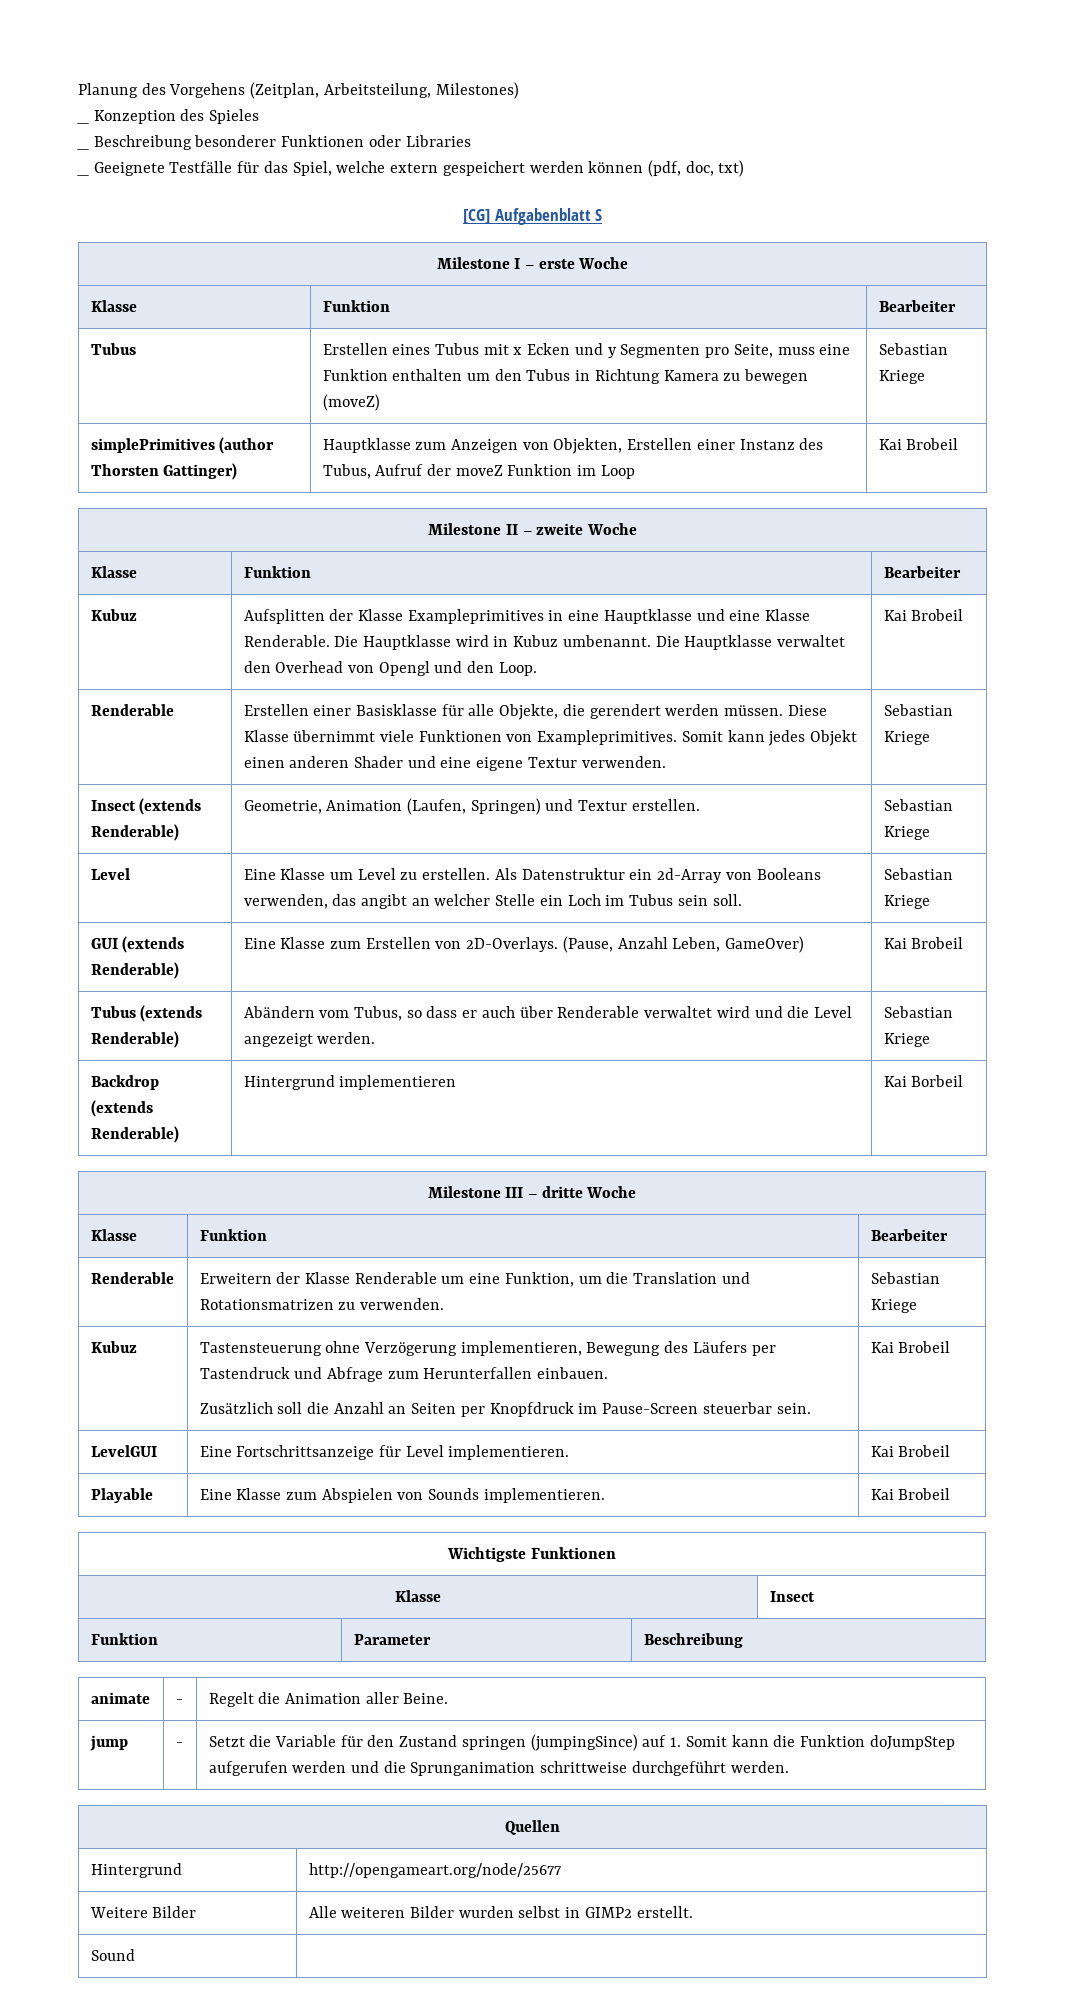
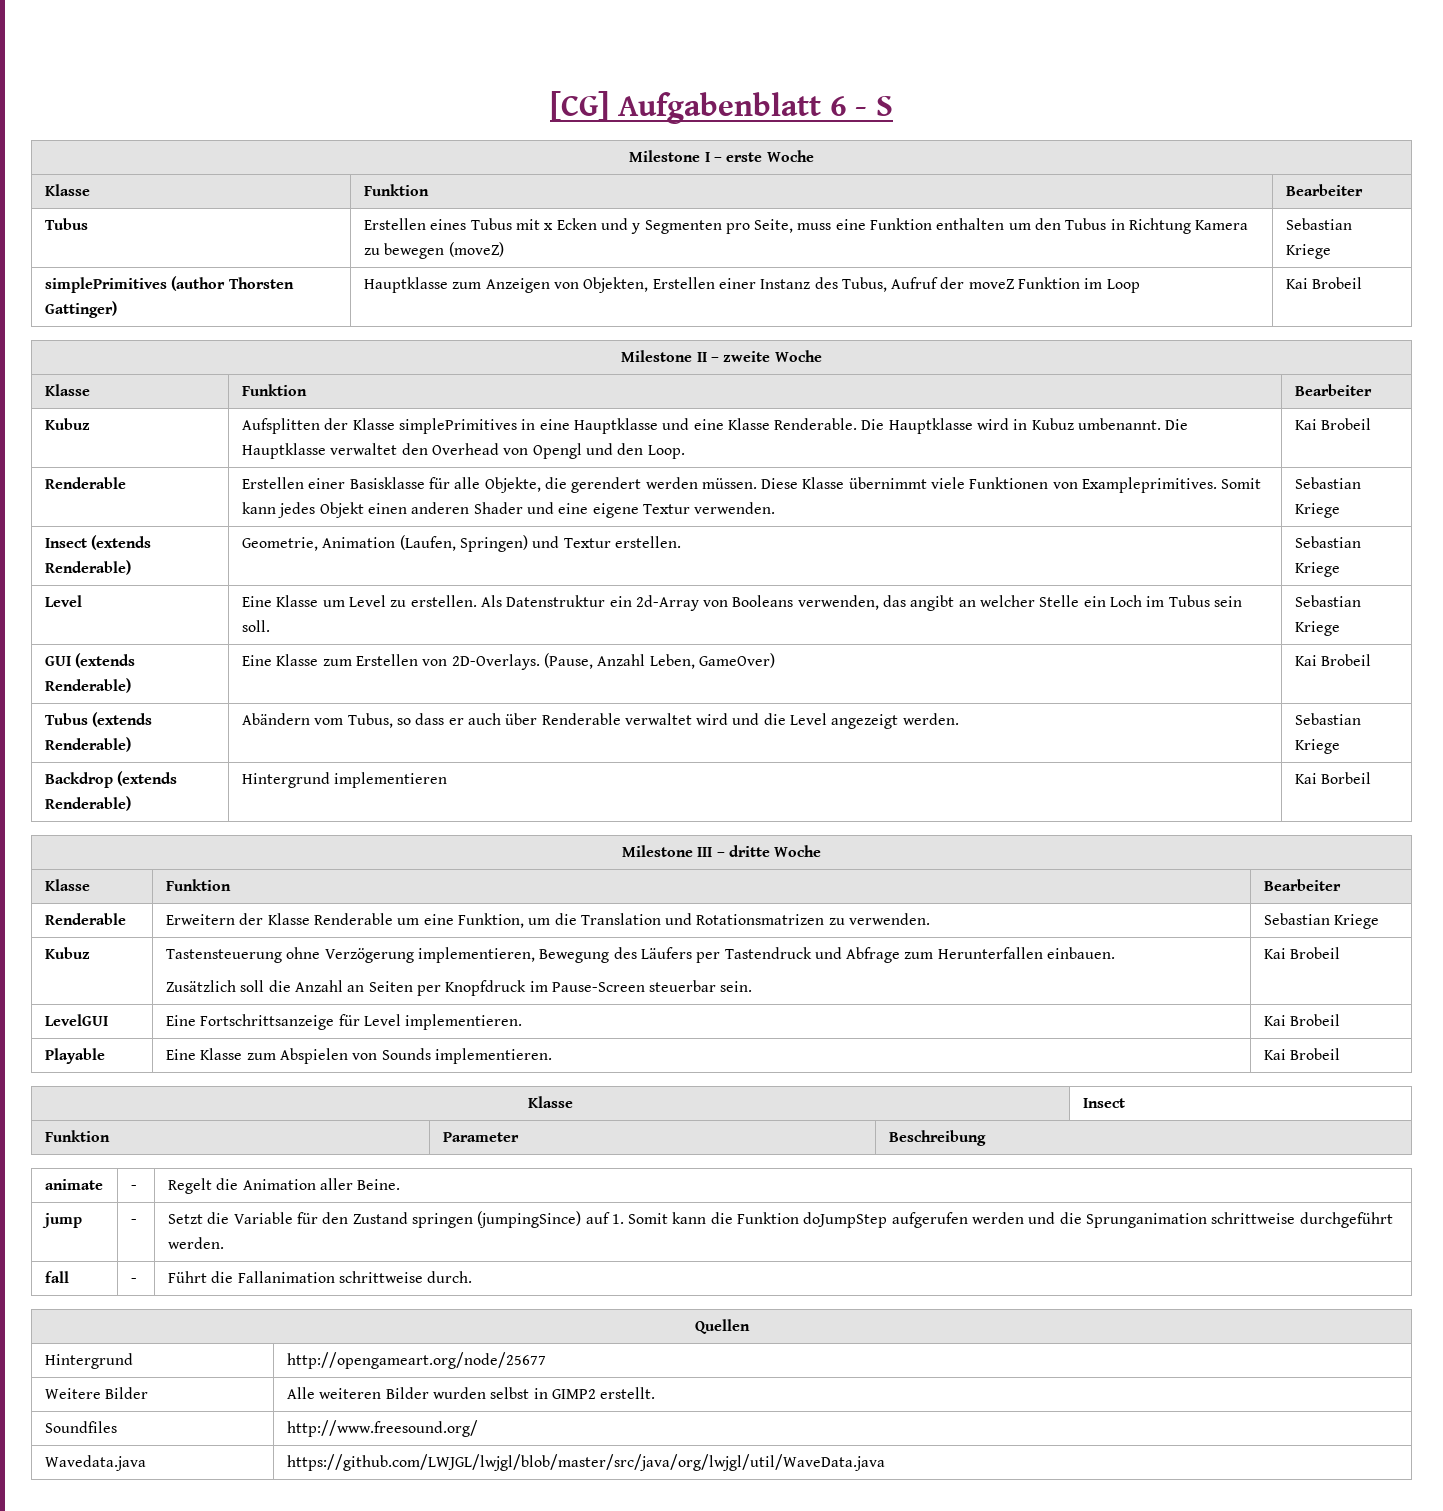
- Planung des Vorgehens (Zeitplan, Arbeitsteilung, Milestones)
- _ Konzeption des Spieles
- _ Beschreibung besonderer Funktionen oder Libraries
- _ Geeignete Testfälle für das Spiel, welche extern gespeichert werden können (pdf, doc, txt)
- [CG] Aufgabenblatt S
+ [CG] Aufgabenblatt 6 - S
- Kubuz | Aufsplitten der Klasse Exampleprimitives in eine Hauptklasse und eine Klasse Renderable. Die Hauptklasse wird in Kubuz umbenannt. Die Hauptklasse verwaltet den Overhead von Opengl und den Loop. | Kai Brobeil
+ Kubuz | Aufsplitten der Klasse simplePrimitives in eine Hauptklasse und eine Klasse Renderable. Die Hauptklasse wird in Kubuz umbenannt. Die Hauptklasse verwaltet den Overhead von Opengl und den Loop. | Kai Brobeil
- Wichtigste Funktionen
+ fall | - | Führt die Fallanimation schrittweise durch.
- Sound |
+ Soundfiles | http://www.freesound.org/
+ Wavedata.java | https://github.com/LWJGL/lwjgl/blob/master/src/java/org/lwjgl/util/WaveData.java

